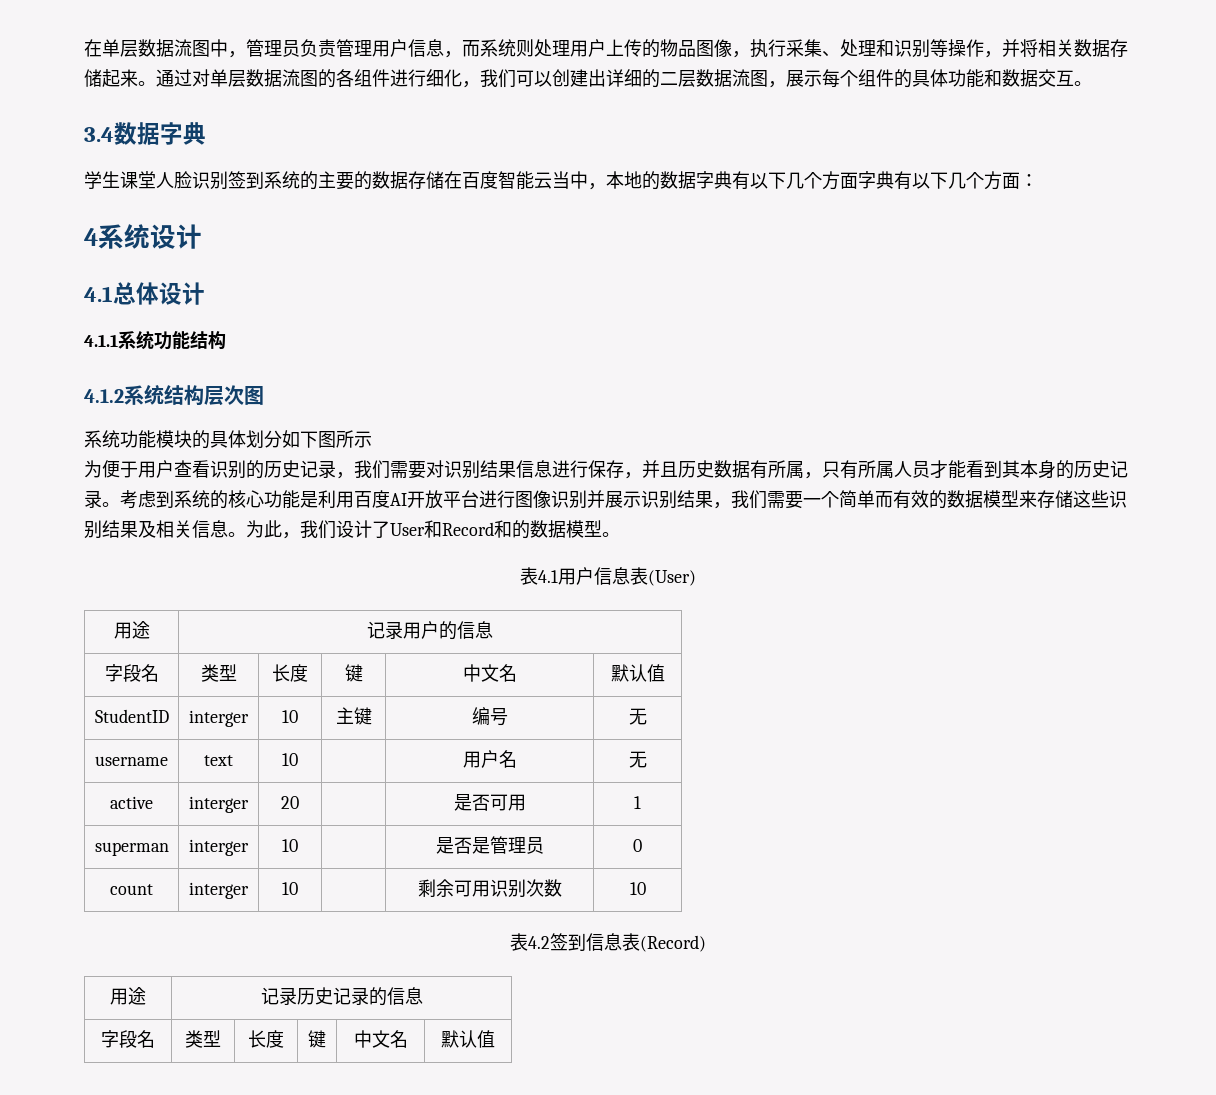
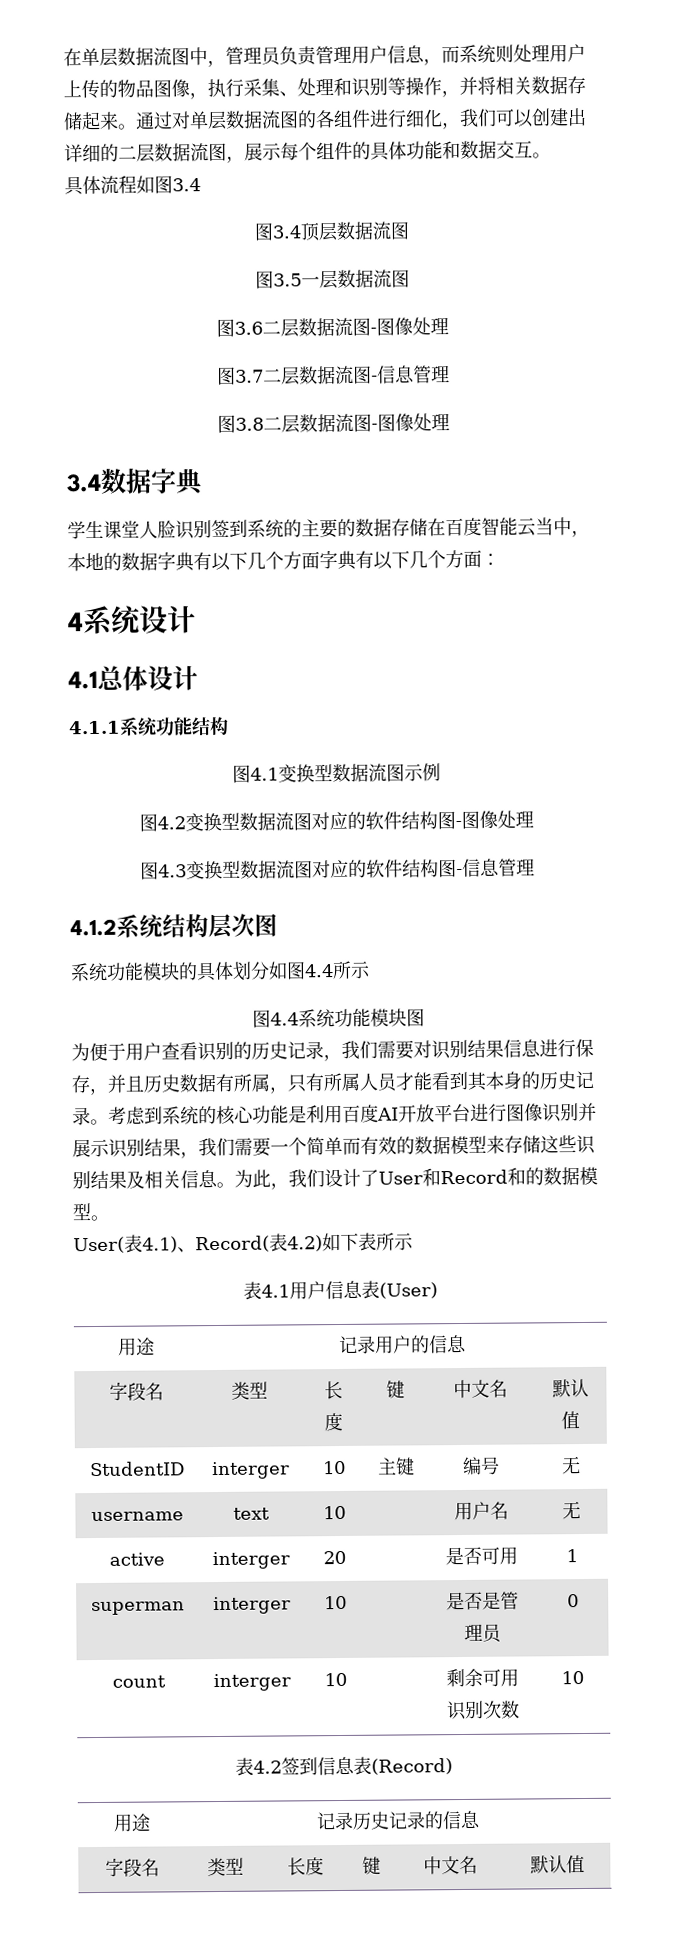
+ 具体流程如图3.4
+ 图3.4顶层数据流图
+ 图3.5一层数据流图
+ 图3.6二层数据流图-图像处理
+ 图3.7二层数据流图-信息管理
+ 图3.8二层数据流图-图像处理
+ 图4.1变换型数据流图示例
+ 图4.2变换型数据流图对应的软件结构图-图像处理
+ 图4.3变换型数据流图对应的软件结构图-信息管理
- 系统功能模块的具体划分如下图所示
+ 系统功能模块的具体划分如图4.4所示
+ 图4.4系统功能模块图
+ User(表4.1)、Record(表4.2)如下表所示

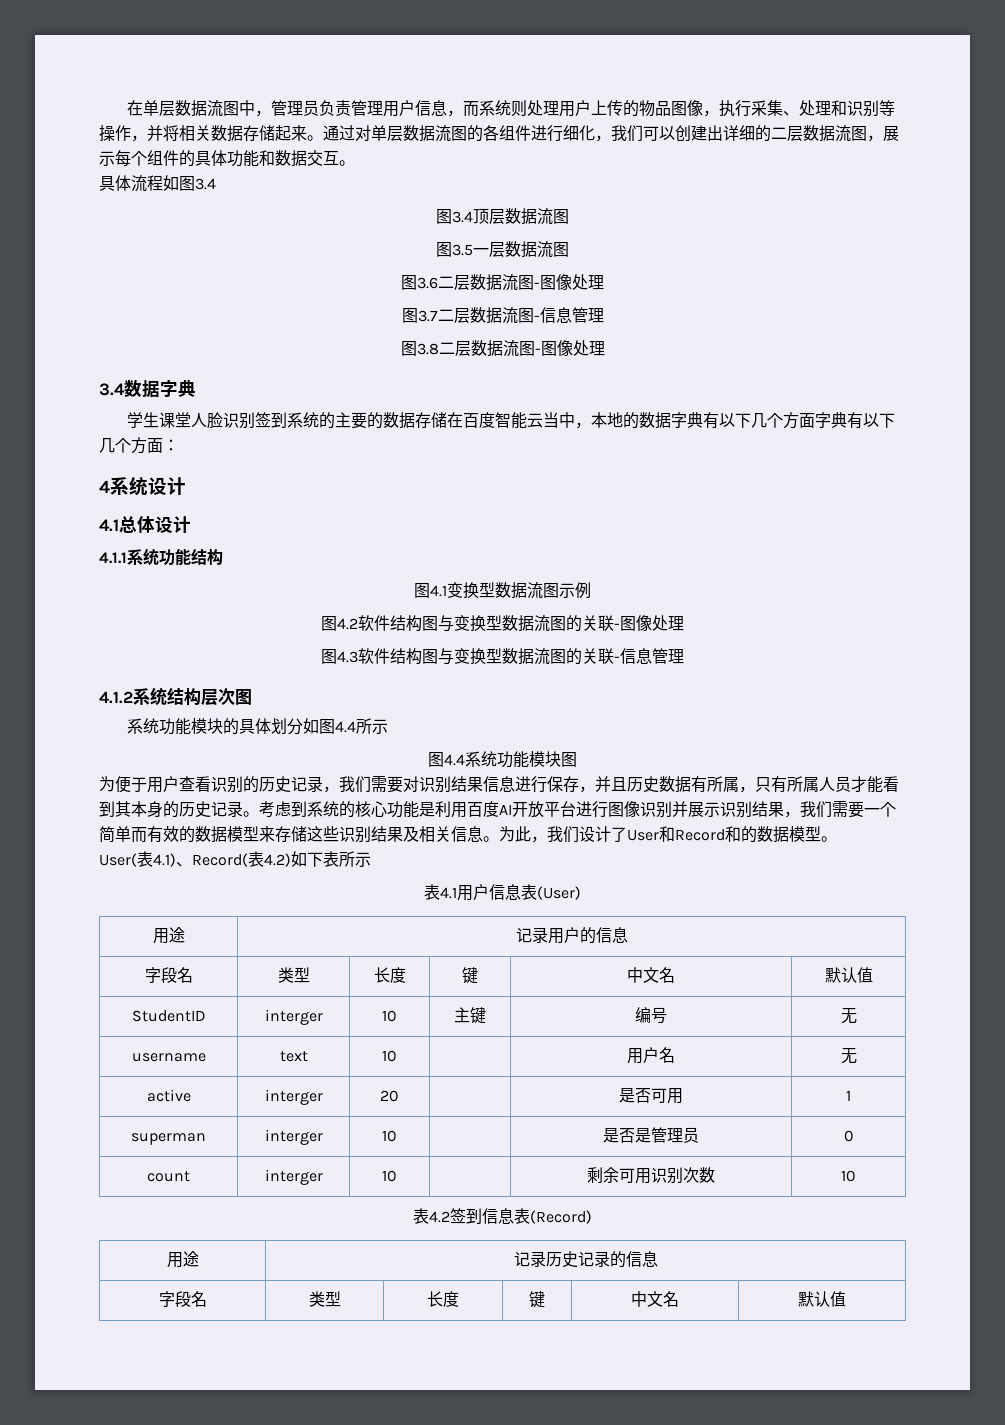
- 图4.2变换型数据流图对应的软件结构图-图像处理
+ 图4.2软件结构图与变换型数据流图的关联-图像处理
- 图4.3变换型数据流图对应的软件结构图-信息管理
+ 图4.3软件结构图与变换型数据流图的关联-信息管理

